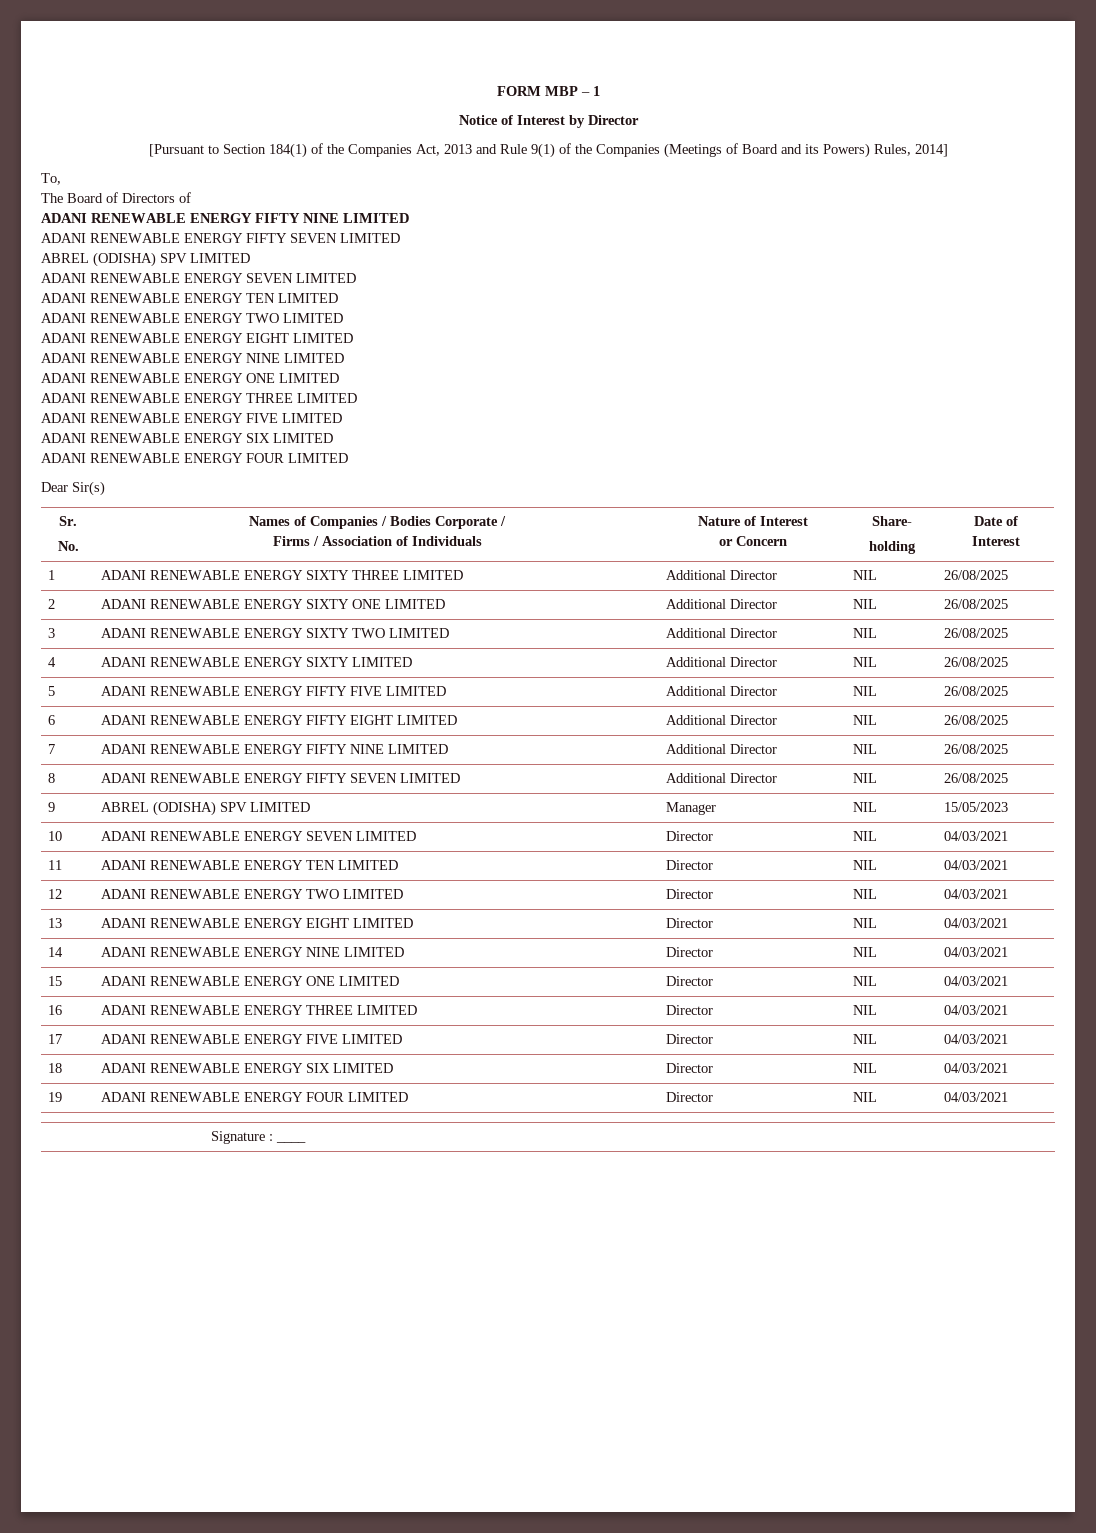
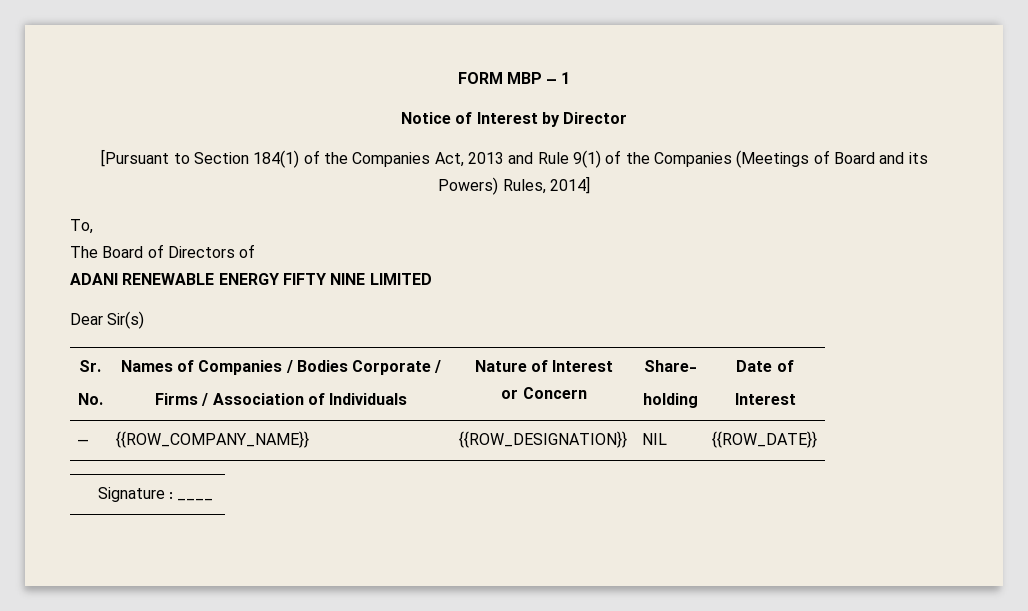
  The Board of Directors of
  ADANI RENEWABLE ENERGY FIFTY NINE LIMITED
- ADANI RENEWABLE ENERGY FIFTY SEVEN LIMITED
- ABREL (ODISHA) SPV LIMITED
- ADANI RENEWABLE ENERGY SEVEN LIMITED
- ADANI RENEWABLE ENERGY TEN LIMITED
- ADANI RENEWABLE ENERGY TWO LIMITED
- ADANI RENEWABLE ENERGY EIGHT LIMITED
- ADANI RENEWABLE ENERGY NINE LIMITED
- ADANI RENEWABLE ENERGY ONE LIMITED
- ADANI RENEWABLE ENERGY THREE LIMITED
- ADANI RENEWABLE ENERGY FIVE LIMITED
- ADANI RENEWABLE ENERGY SIX LIMITED
- ADANI RENEWABLE ENERGY FOUR LIMITED
- 1 | ADANI RENEWABLE ENERGY SIXTY THREE LIMITED | Additional Director | NIL | 26/08/2025
- 2 | ADANI RENEWABLE ENERGY SIXTY ONE LIMITED | Additional Director | NIL | 26/08/2025
- 3 | ADANI RENEWABLE ENERGY SIXTY TWO LIMITED | Additional Director | NIL | 26/08/2025
- 4 | ADANI RENEWABLE ENERGY SIXTY LIMITED | Additional Director | NIL | 26/08/2025
- 5 | ADANI RENEWABLE ENERGY FIFTY FIVE LIMITED | Additional Director | NIL | 26/08/2025
- 6 | ADANI RENEWABLE ENERGY FIFTY EIGHT LIMITED | Additional Director | NIL | 26/08/2025
- 7 | ADANI RENEWABLE ENERGY FIFTY NINE LIMITED | Additional Director | NIL | 26/08/2025
- 8 | ADANI RENEWABLE ENERGY FIFTY SEVEN LIMITED | Additional Director | NIL | 26/08/2025
- 9 | ABREL (ODISHA) SPV LIMITED | Manager | NIL | 15/05/2023
- 10 | ADANI RENEWABLE ENERGY SEVEN LIMITED | Director | NIL | 04/03/2021
- 11 | ADANI RENEWABLE ENERGY TEN LIMITED | Director | NIL | 04/03/2021
- 12 | ADANI RENEWABLE ENERGY TWO LIMITED | Director | NIL | 04/03/2021
- 13 | ADANI RENEWABLE ENERGY EIGHT LIMITED | Director | NIL | 04/03/2021
- 14 | ADANI RENEWABLE ENERGY NINE LIMITED | Director | NIL | 04/03/2021
- 15 | ADANI RENEWABLE ENERGY ONE LIMITED | Director | NIL | 04/03/2021
- 16 | ADANI RENEWABLE ENERGY THREE LIMITED | Director | NIL | 04/03/2021
- 17 | ADANI RENEWABLE ENERGY FIVE LIMITED | Director | NIL | 04/03/2021
- 18 | ADANI RENEWABLE ENERGY SIX LIMITED | Director | NIL | 04/03/2021
- 19 | ADANI RENEWABLE ENERGY FOUR LIMITED | Director | NIL | 04/03/2021
+ — | {{ROW_COMPANY_NAME}} | {{ROW_DESIGNATION}} | NIL | {{ROW_DATE}}

